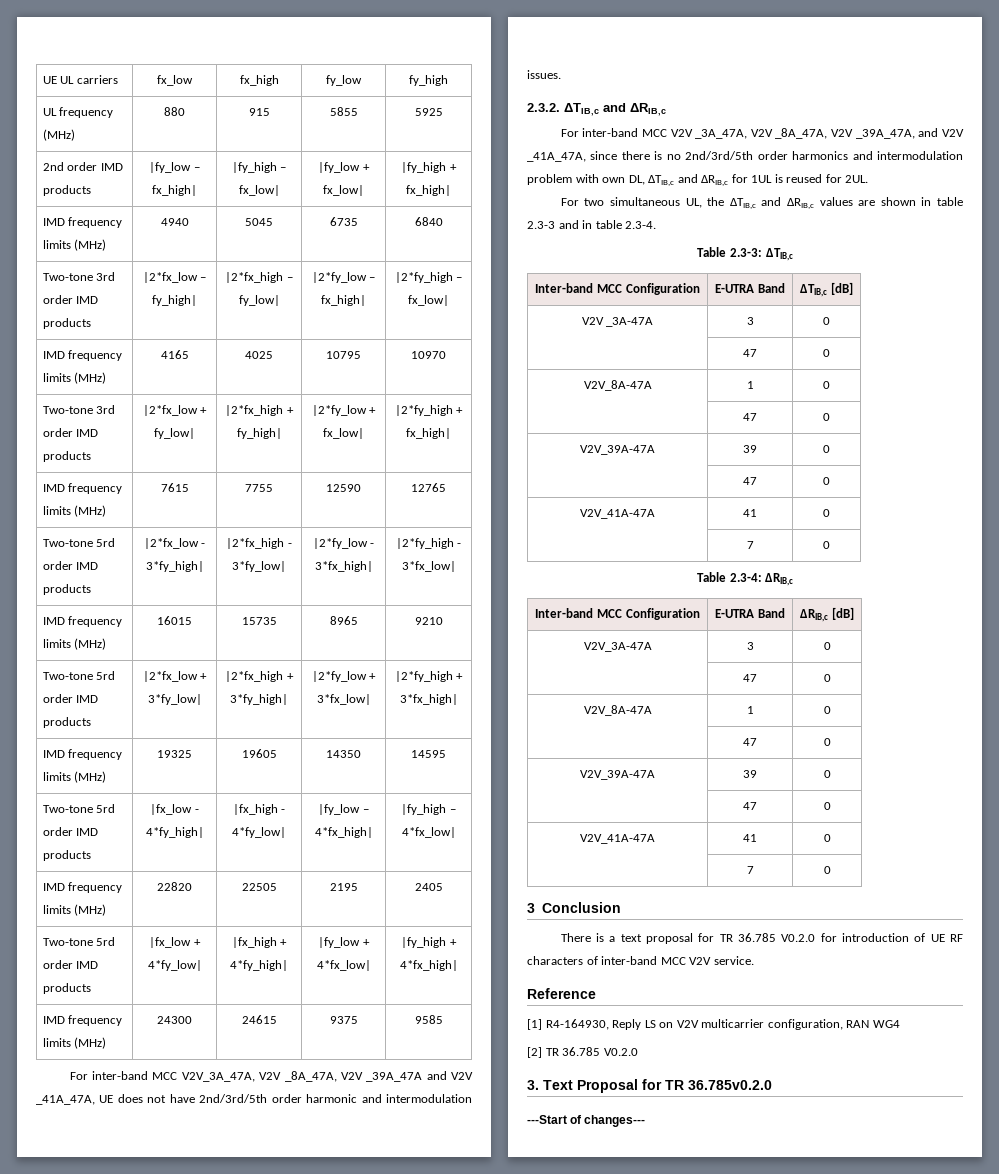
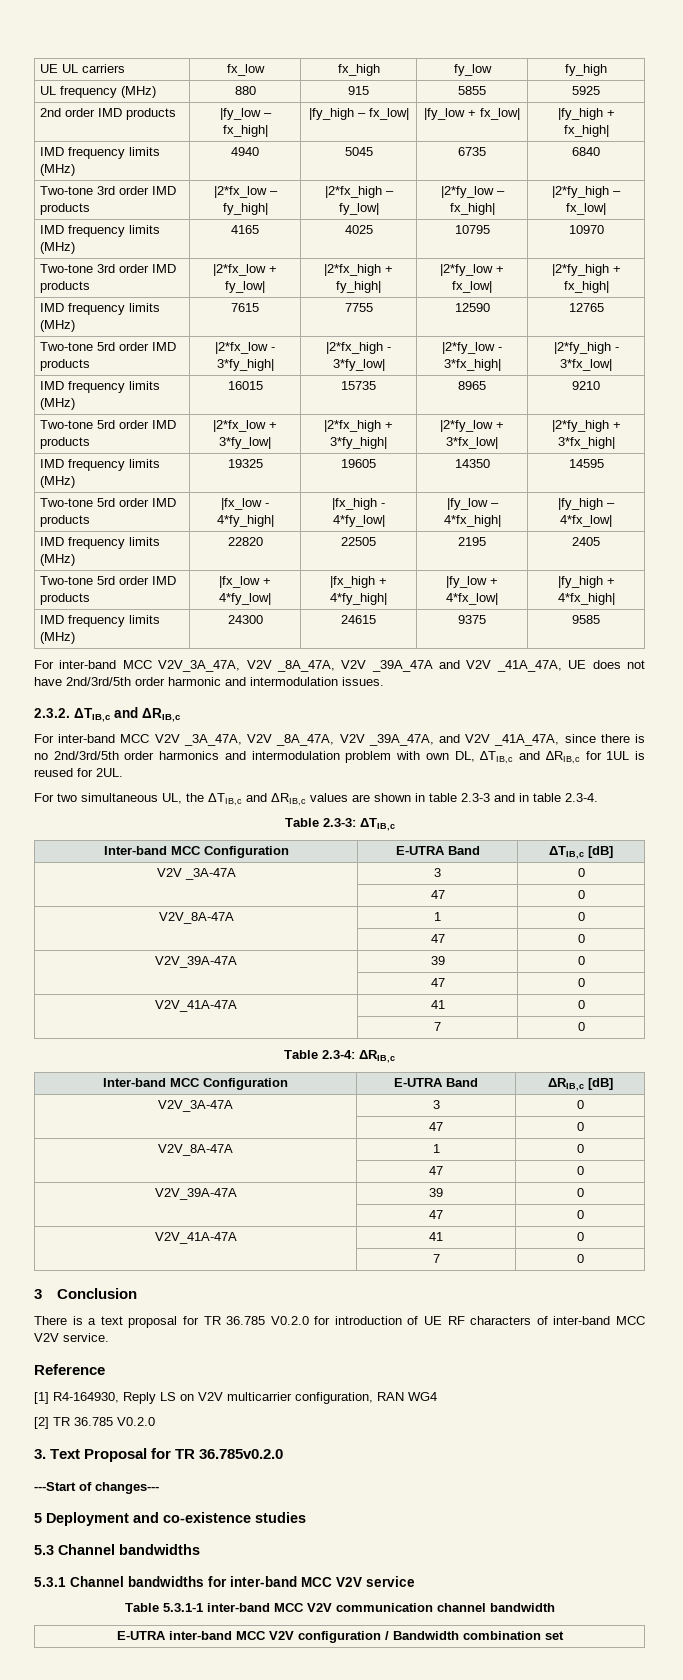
+ 5 Deployment and co-existence studies
+ 5.3 Channel bandwidths
+ 5.3.1 Channel bandwidths for inter-band MCC V2V service
+ Table 5.3.1-1 inter-band MCC V2V communication channel bandwidth
+ E-UTRA inter-band MCC V2V configuration / Bandwidth combination set

